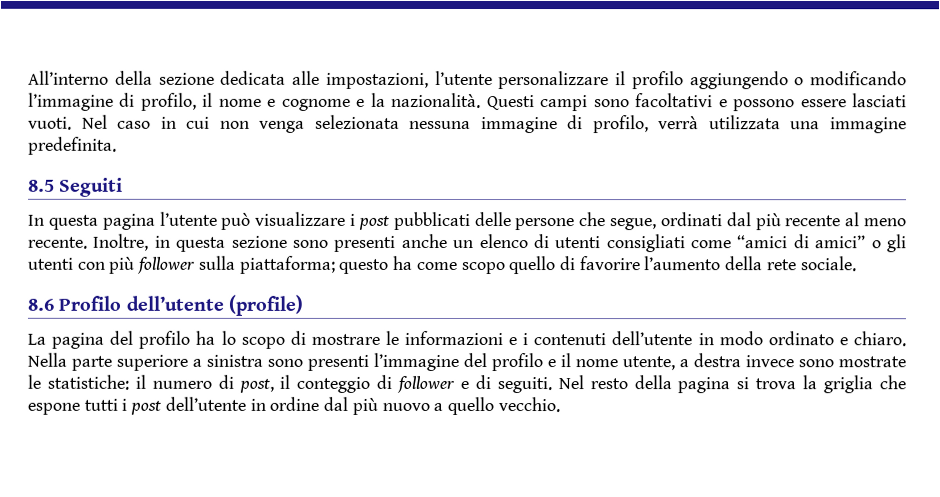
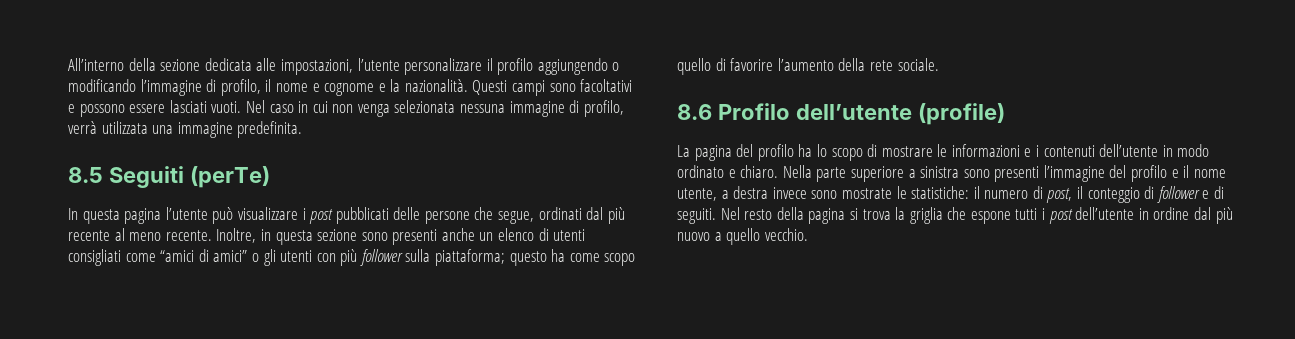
- 8.5 Seguiti
+ 8.5 Seguiti (perTe)

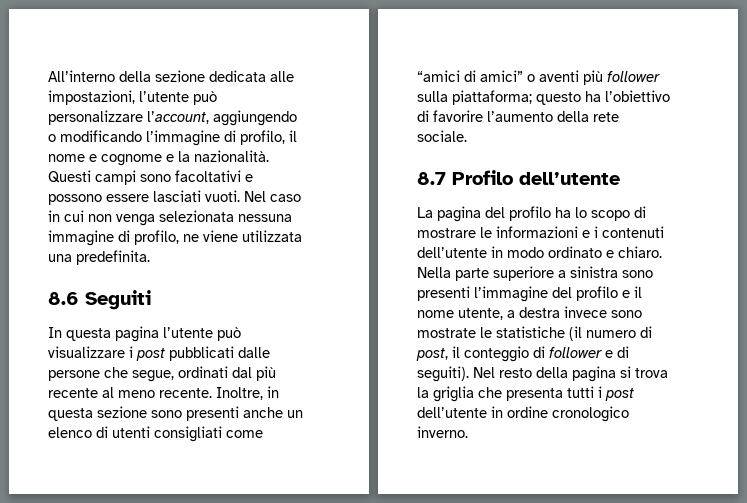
- All’interno della sezione dedicata alle impostazioni, l’utente personalizzare il profilo aggiungendo o modificando l’immagine di profilo, il nome e cognome e la nazionalità.
+ All’interno della sezione dedicata alle impostazioni, l’utente può personalizzare l’account, aggiungendo o modificando l’immagine di profilo, il nome e cognome e la nazionalità.
- Nel caso in cui non venga selezionata nessuna immagine di profilo, verrà utilizzata una immagine predefinita.
+ Nel caso in cui non venga selezionata nessuna immagine di profilo, ne viene utilizzata una predefinita.
- 8.5 Seguiti (perTe)
+ 8.6 Seguiti
- In questa pagina l’utente può visualizzare i post pubblicati delle persone che segue, ordinati dal più recente al meno recente.
+ In questa pagina l’utente può visualizzare i post pubblicati dalle persone che segue, ordinati dal più recente al meno recente.
- Inoltre, in questa sezione sono presenti anche un elenco di utenti consigliati come “amici di amici” o gli utenti con più follower sulla piattaforma; questo ha come scopo quello di favorire l’aumento della rete sociale.
+ Inoltre, in questa sezione sono presenti anche un elenco di utenti consigliati come “amici di amici” o aventi più follower sulla piattaforma; questo ha l’obiettivo di favorire l’aumento della rete sociale.
- 8.6 Profilo dell’utente (profile)
+ 8.7 Profilo dell’utente
- Nella parte superiore a sinistra sono presenti l’immagine del profilo e il nome utente, a destra invece sono mostrate le statistiche: il numero di post, il conteggio di follower e di seguiti.
+ Nella parte superiore a sinistra sono presenti l’immagine del profilo e il nome utente, a destra invece sono mostrate le statistiche (il numero di post, il conteggio di follower e di seguiti).
- Nel resto della pagina si trova la griglia che espone tutti i post dell’utente in ordine dal più nuovo a quello vecchio.
+ Nel resto della pagina si trova la griglia che presenta tutti i post dell’utente in ordine cronologico inverno.

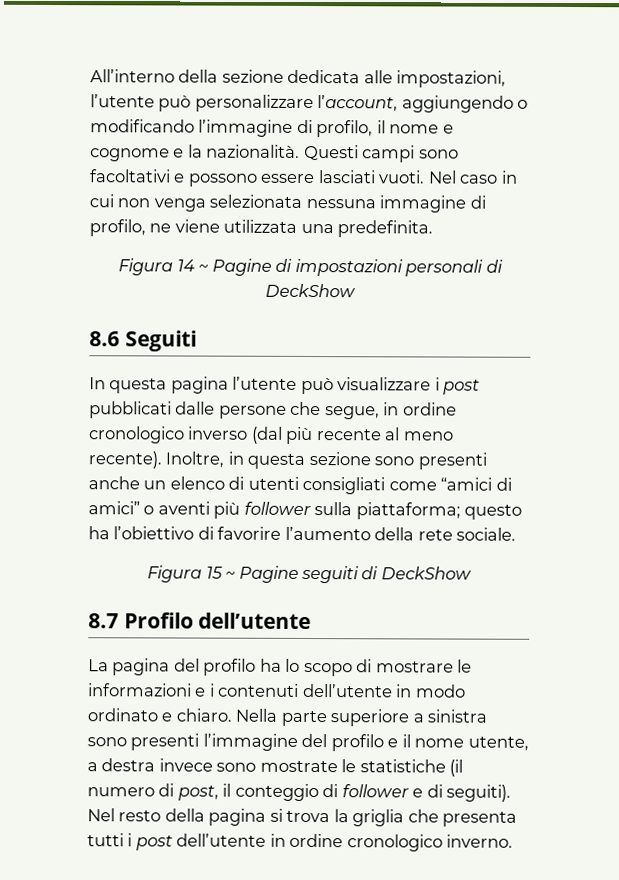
+ Figura 14 ~ Pagine di impostazioni personali di DeckShow
- In questa pagina l’utente può visualizzare i post pubblicati dalle persone che segue, ordinati dal più recente al meno recente.
+ In questa pagina l’utente può visualizzare i post pubblicati dalle persone che segue, in ordine cronologico inverso (dal più recente al meno recente).
+ Figura 15 ~ Pagine seguiti di DeckShow

